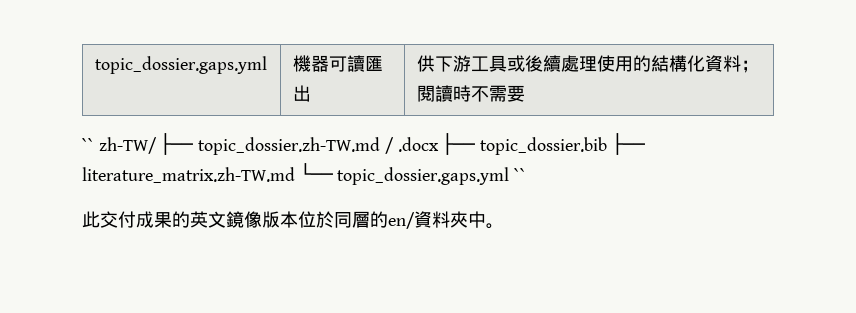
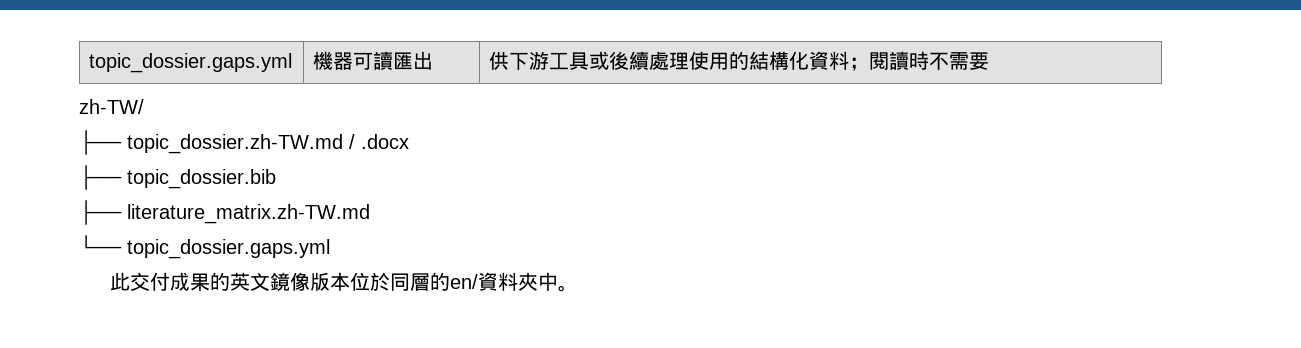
- `` zh-TW/ ├── topic_dossier.zh-TW.md / .docx ├── topic_dossier.bib ├── literature_matrix.zh-TW.md └── topic_dossier.gaps.yml ``
+ zh-TW/
+ ├── topic_dossier.zh-TW.md / .docx
+ ├── topic_dossier.bib
+ ├── literature_matrix.zh-TW.md
+ └── topic_dossier.gaps.yml

